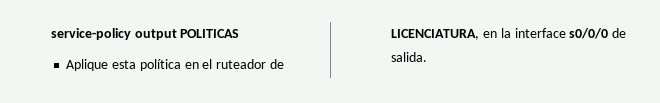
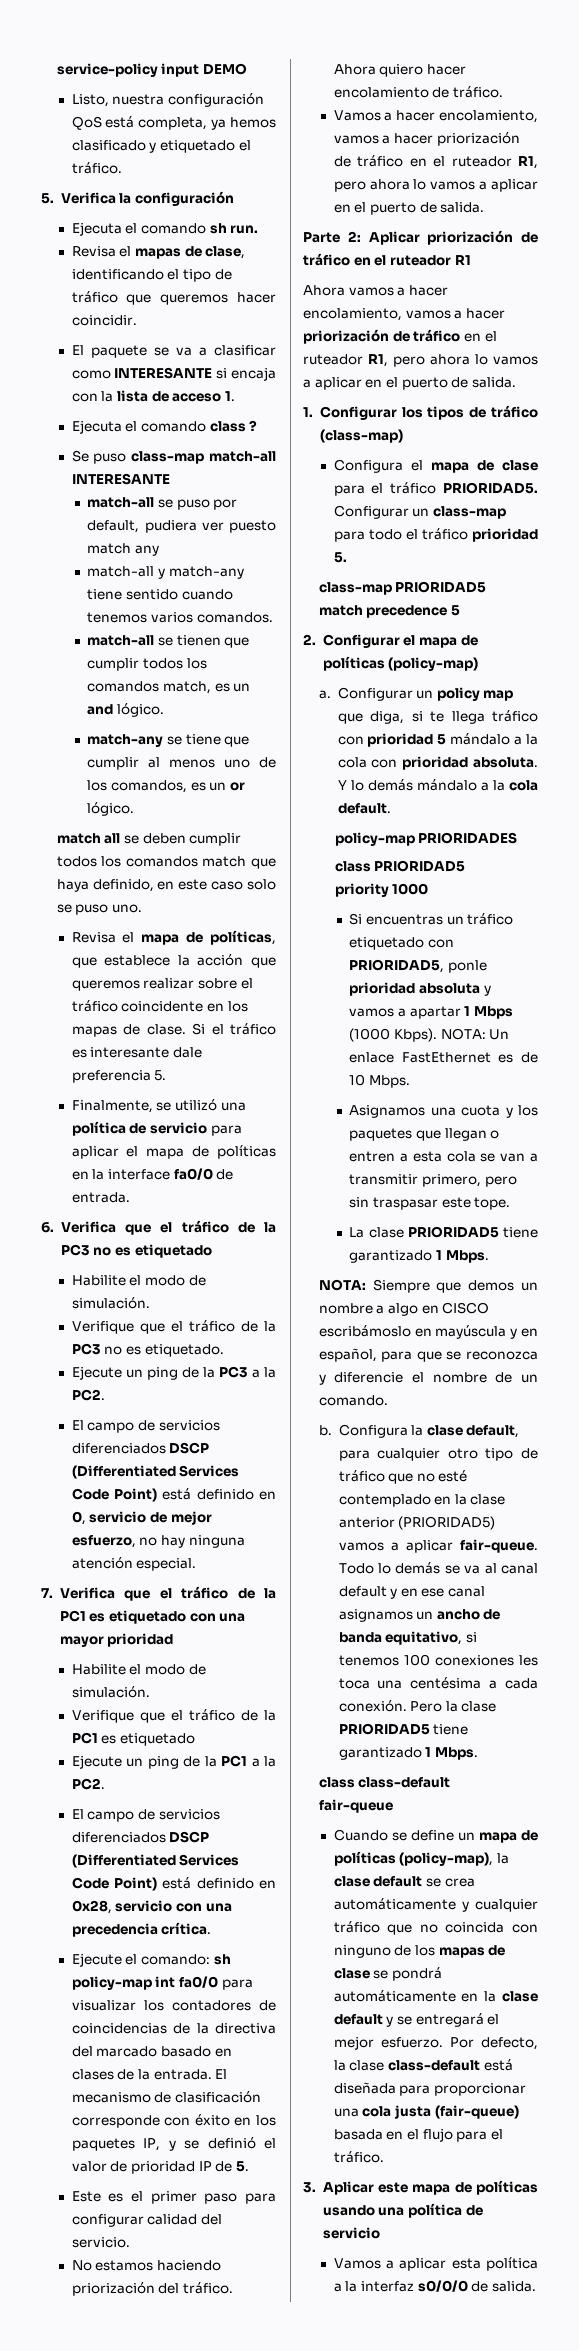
- service-policy output POLITICAS
- Aplique esta política en el ruteador de LICENCIATURA, en la interface s0/0/0 de salida.
+ service-policy input DEMO
+ Listo, nuestra configuración QoS está completa, ya hemos clasificado y etiquetado el tráfico.
+ 5. Verifica la configuración
+ Ejecuta el comando sh run.
+ Revisa el mapas de clase, identificando el tipo de tráfico que queremos hacer coincidir.
+ El paquete se va a clasificar como INTERESANTE si encaja con la lista de acceso 1.
+ Ejecuta el comando class ?
+ Se puso class-map match-all INTERESANTE
+ match-all se puso por default, pudiera ver puesto match any
+ match-all y match-any tiene sentido cuando tenemos varios comandos.
+ match-all se tienen que cumplir todos los comandos match, es un and lógico.
+ match-any se tiene que cumplir al menos uno de los comandos, es un or lógico.
+ match all se deben cumplir todos los comandos match que haya definido, en este caso solo se puso uno.
+ Revisa el mapa de políticas, que establece la acción que queremos realizar sobre el tráfico coincidente en los mapas de clase. Si el tráfico es interesante dale preferencia 5.
+ Finalmente, se utilizó una política de servicio para aplicar el mapa de políticas en la interface fa0/0 de entrada.
+ 6. Verifica que el tráfico de la PC3 no es etiquetado
+ Habilite el modo de simulación.
+ Verifique que el tráfico de la PC3 no es etiquetado.
+ Ejecute un ping de la PC3 a la PC2.
+ El campo de servicios diferenciados DSCP (Differentiated Services Code Point) está definido en 0, servicio de mejor esfuerzo, no hay ninguna atención especial.
+ 7. Verifica que el tráfico de la PC1 es etiquetado con una mayor prioridad
+ Habilite el modo de simulación.
+ Verifique que el tráfico de la PC1 es etiquetado
+ Ejecute un ping de la PC1 a la PC2.
+ El campo de servicios diferenciados DSCP (Differentiated Services Code Point) está definido en 0x28, servicio con una precedencia crítica.
+ Ejecute el comando: sh policy-map int fa0/0 para visualizar los contadores de coincidencias de la directiva del marcado basado en clases de la entrada. El mecanismo de clasificación corresponde con éxito en los paquetes IP, y se definió el valor de prioridad IP de 5.
+ Este es el primer paso para configurar calidad del servicio.
+ No estamos haciendo priorización del tráfico. Ahora quiero hacer encolamiento de tráfico.
+ Vamos a hacer encolamiento, vamos a hacer priorización de tráfico en el ruteador R1, pero ahora lo vamos a aplicar en el puerto de salida.
+ Parte 2: Aplicar priorización de tráfico en el ruteador R1
+ Ahora vamos a hacer encolamiento, vamos a hacer priorización de tráfico en el ruteador R1, pero ahora lo vamos a aplicar en el puerto de salida.
+ 1. Configurar los tipos de tráfico (class-map)
+ Configura el mapa de clase para el tráfico PRIORIDAD5. Configurar un class-map para todo el tráfico prioridad 5.
+ class-map PRIORIDAD5
+ match precedence 5
+ 2. Configurar el mapa de políticas (policy-map)
+ a. Configurar un policy map que diga, si te llega tráfico con prioridad 5 mándalo a la cola con prioridad absoluta. Y lo demás mándalo a la cola default.
+ policy-map PRIORIDADES
+ class PRIORIDAD5
+ priority 1000
+ Si encuentras un tráfico etiquetado con PRIORIDAD5, ponle prioridad absoluta y vamos a apartar 1 Mbps (1000 Kbps). NOTA: Un enlace FastEthernet es de 10 Mbps.
+ Asignamos una cuota y los paquetes que llegan o entren a esta cola se van a transmitir primero, pero sin traspasar este tope.
+ La clase PRIORIDAD5 tiene garantizado 1 Mbps.
+ NOTA: Siempre que demos un nombre a algo en CISCO escribámoslo en mayúscula y en español, para que se reconozca y diferencie el nombre de un comando.
+ b. Configura la clase default, para cualquier otro tipo de tráfico que no esté contemplado en la clase anterior (PRIORIDAD5) vamos a aplicar fair-queue. Todo lo demás se va al canal default y en ese canal asignamos un ancho de banda equitativo, si tenemos 100 conexiones les toca una centésima a cada conexión. Pero la clase PRIORIDAD5 tiene garantizado 1 Mbps.
+ class class-default
+ fair-queue
+ Cuando se define un mapa de políticas (policy-map), la clase default se crea automáticamente y cualquier tráfico que no coincida con ninguno de los mapas de clase se pondrá automáticamente en la clase default y se entregará el mejor esfuerzo. Por defecto, la clase class-default está diseñada para proporcionar una cola justa (fair-queue) basada en el flujo para el tráfico.
+ 3. Aplicar este mapa de políticas usando una política de servicio
+ Vamos a aplicar esta política a la interfaz s0/0/0 de salida.

